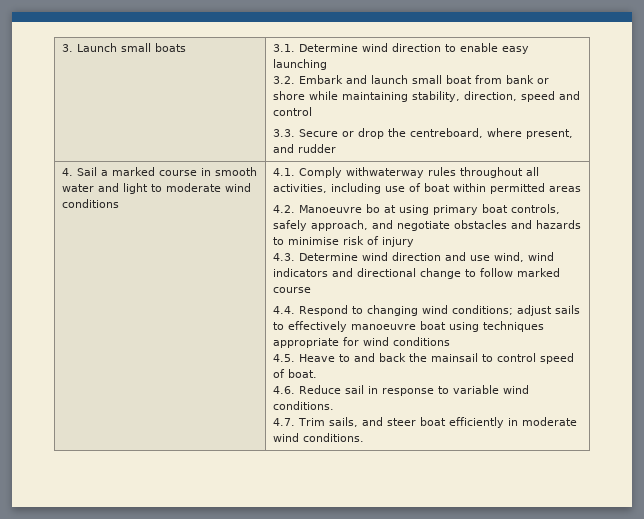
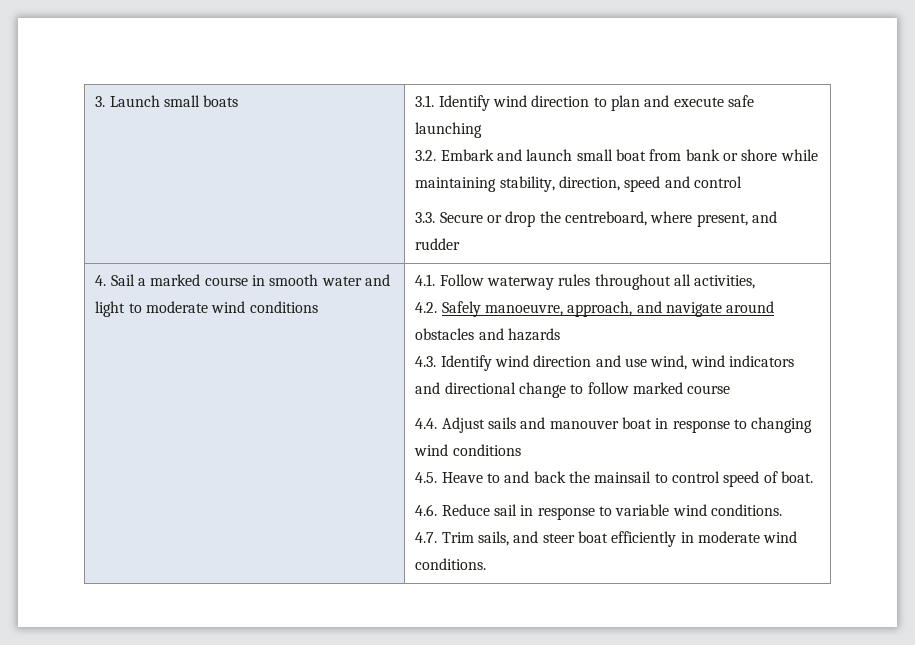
- 3.1. Determine wind direction to enable easy launching
+ 3.1. Identify wind direction to plan and execute safe launching
- 4.1. Comply withwaterway rules throughout all activities, including use of boat within permitted areas
- 4.2. Manoeuvre bo at using primary boat controls, safely approach, and negotiate obstacles and hazards to minimise risk of injury
+ 4.1. Follow waterway rules throughout all activities,
+ 4.2. Safely manoeuvre, approach, and navigate around obstacles and hazards
- 4.3. Determine wind direction and use wind, wind indicators and directional change to follow marked course
+ 4.3. Identify wind direction and use wind, wind indicators and directional change to follow marked course
- 4.4. Respond to changing wind conditions; adjust sails to effectively manoeuvre boat using techniques appropriate for wind conditions
+ 4.4. Adjust sails and manouver boat in response to changing wind conditions

